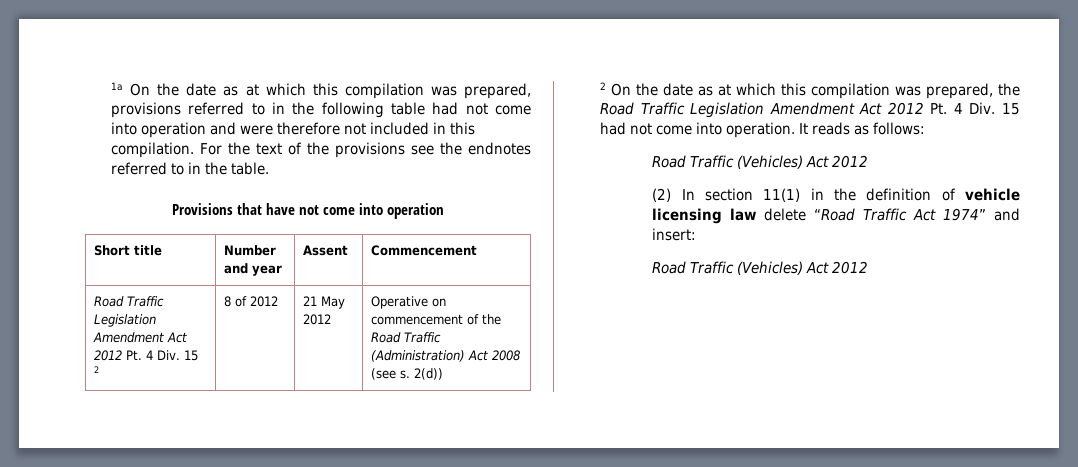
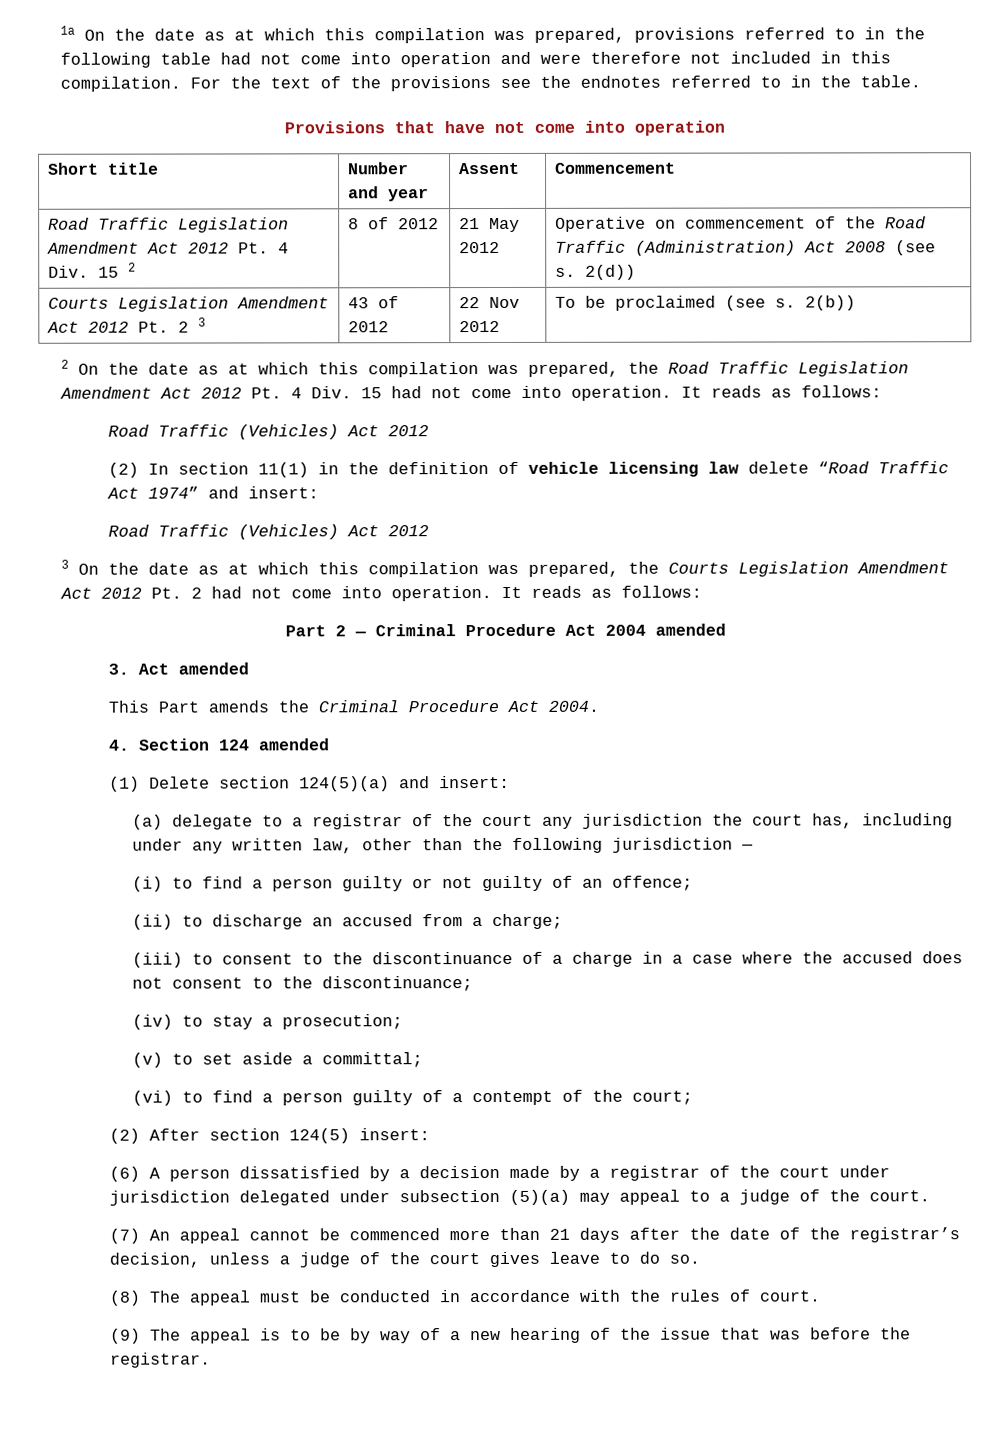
+ Courts Legislation Amendment Act 2012 Pt. 2 3 | 43 of 2012 | 22 Nov 2012 | To be proclaimed (see s. 2(b))
+ 3 On the date as at which this compilation was prepared, the Courts Legislation Amendment Act 2012 Pt. 2 had not come into operation. It reads as follows:
+ Part 2 — Criminal Procedure Act 2004 amended
+ 3. Act amended
+ This Part amends the Criminal Procedure Act 2004.
+ 4. Section 124 amended
+ (1) Delete section 124(5)(a) and insert:
+ (a) delegate to a registrar of the court any jurisdiction the court has, including under any written law, other than the following jurisdiction —
+ (i) to find a person guilty or not guilty of an offence;
+ (ii) to discharge an accused from a charge;
+ (iii) to consent to the discontinuance of a charge in a case where the accused does not consent to the discontinuance;
+ (iv) to stay a prosecution;
+ (v) to set aside a committal;
+ (vi) to find a person guilty of a contempt of the court;
+ (2) After section 124(5) insert:
+ (6) A person dissatisfied by a decision made by a registrar of the court under jurisdiction delegated under subsection (5)(a) may appeal to a judge of the court.
+ (7) An appeal cannot be commenced more than 21 days after the date of the registrar’s decision, unless a judge of the court gives leave to do so.
+ (8) The appeal must be conducted in accordance with the rules of court.
+ (9) The appeal is to be by way of a new hearing of the issue that was before the registrar.

